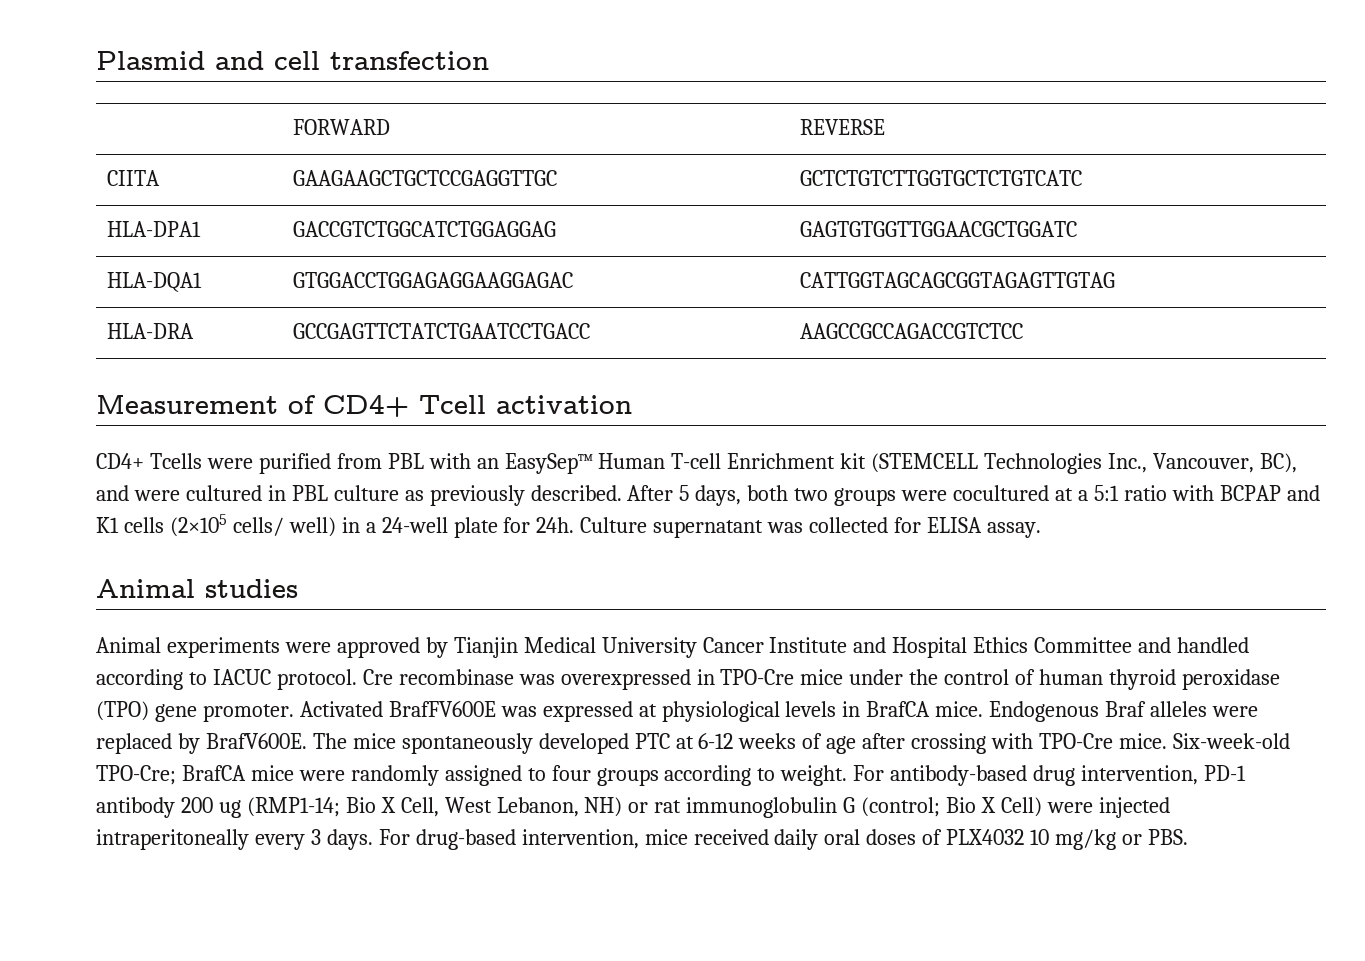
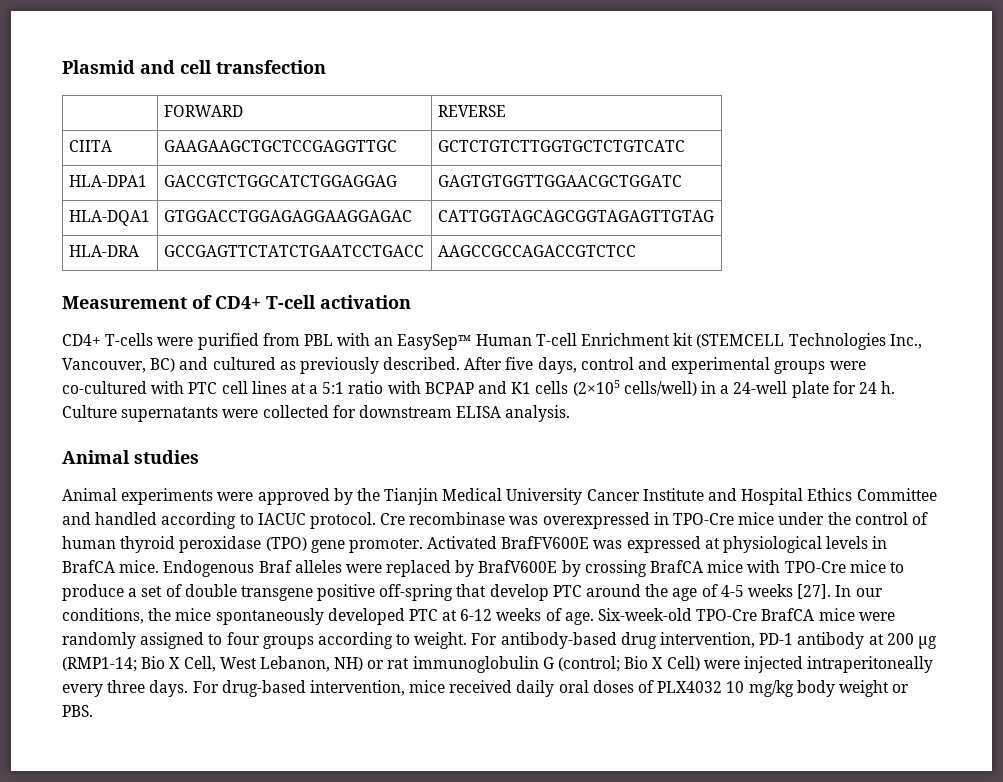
- Measurement of CD4+ Tcell activation
+ Measurement of CD4+ T-cell activation
- CD4+ Tcells were purified from PBL with an EasySep™ Human T-cell Enrichment kit (STEMCELL Technologies Inc., Vancouver, BC), and were cultured in PBL culture as previously described. After 5 days, both two groups were cocultured at a 5:1 ratio with BCPAP and K1 cells (2×105 cells/ well) in a 24-well plate for 24h. Culture supernatant was collected for ELISA assay.
+ CD4+ T-cells were purified from PBL with an EasySep™ Human T-cell Enrichment kit (STEMCELL Technologies Inc., Vancouver, BC) and cultured as previously described. After five days, control and experimental groups were co-cultured with PTC cell lines at a 5:1 ratio with BCPAP and K1 cells (2×105 cells/well) in a 24-well plate for 24 h. Culture supernatants were collected for downstream ELISA analysis.
- Animal experiments were approved by Tianjin Medical University Cancer Institute and Hospital Ethics Committee and handled according to IACUC protocol.
+ Animal experiments were approved by the Tianjin Medical University Cancer Institute and Hospital Ethics Committee and handled according to IACUC protocol.
- Endogenous Braf alleles were replaced by BrafV600E. The mice spontaneously developed PTC at 6-12 weeks of age after crossing with TPO-Cre mice. Six-week-old TPO-Cre; BrafCA mice were randomly assigned to four groups according to weight.
+ Endogenous Braf alleles were replaced by BrafV600E by crossing BrafCA mice with TPO-Cre mice to produce a set of double transgene positive off-spring that develop PTC around the age of 4-5 weeks [27]. In our conditions, the mice spontaneously developed PTC at 6-12 weeks of age. Six-week-old TPO-Cre BrafCA mice were randomly assigned to four groups according to weight.
- For antibody-based drug intervention, PD-1 antibody 200 ug (RMP1-14; Bio X Cell, West Lebanon, NH) or rat immunoglobulin G (control; Bio X Cell) were injected intraperitoneally every 3 days.
+ For antibody-based drug intervention, PD-1 antibody at 200 µg (RMP1-14; Bio X Cell, West Lebanon, NH) or rat immunoglobulin G (control; Bio X Cell) were injected intraperitoneally every three days.
- For drug-based intervention, mice received daily oral doses of PLX4032 10 mg/kg or PBS.
+ For drug-based intervention, mice received daily oral doses of PLX4032 10 mg/kg body weight or PBS.

